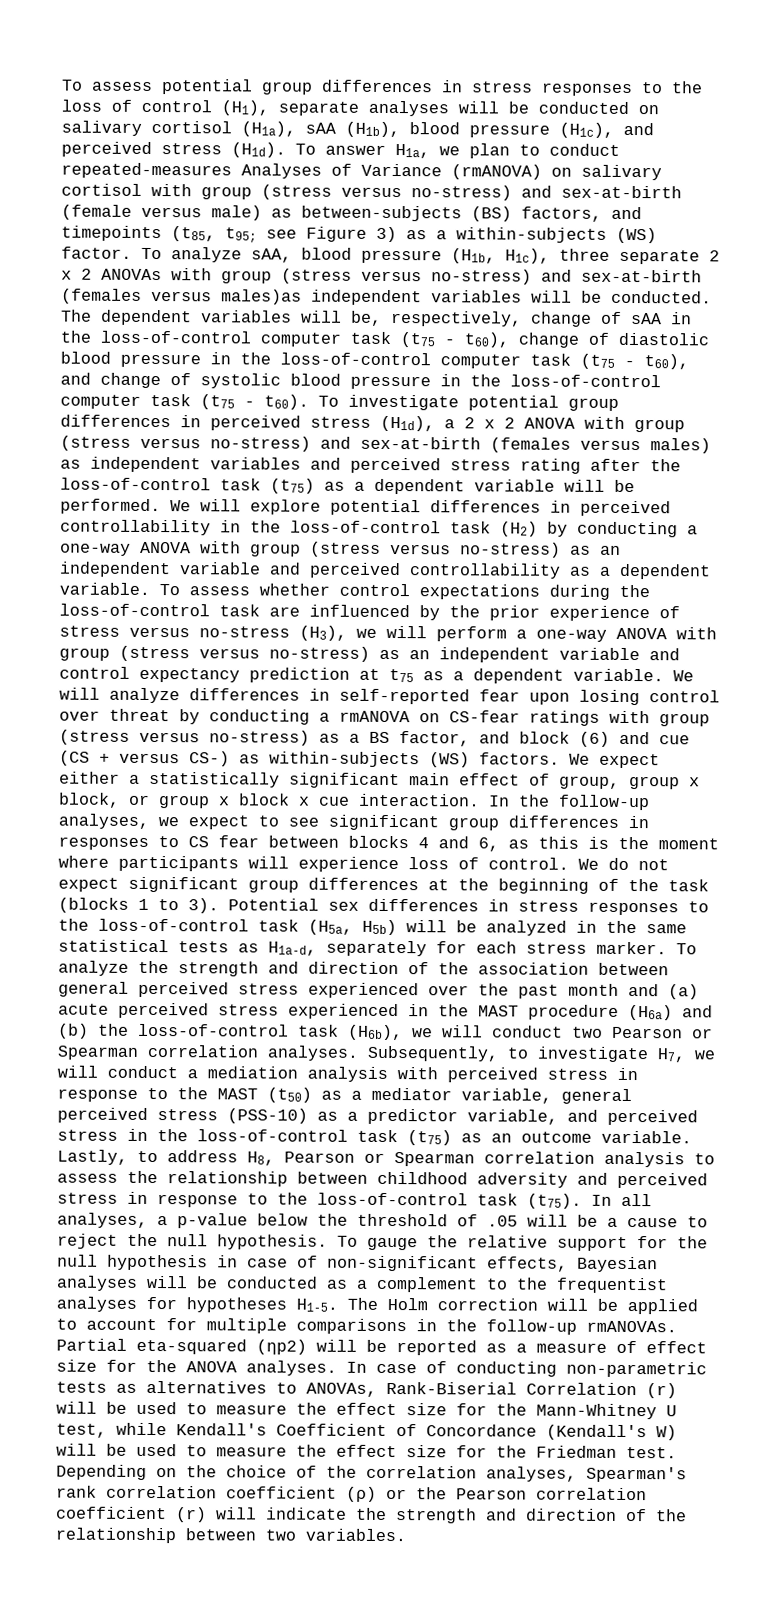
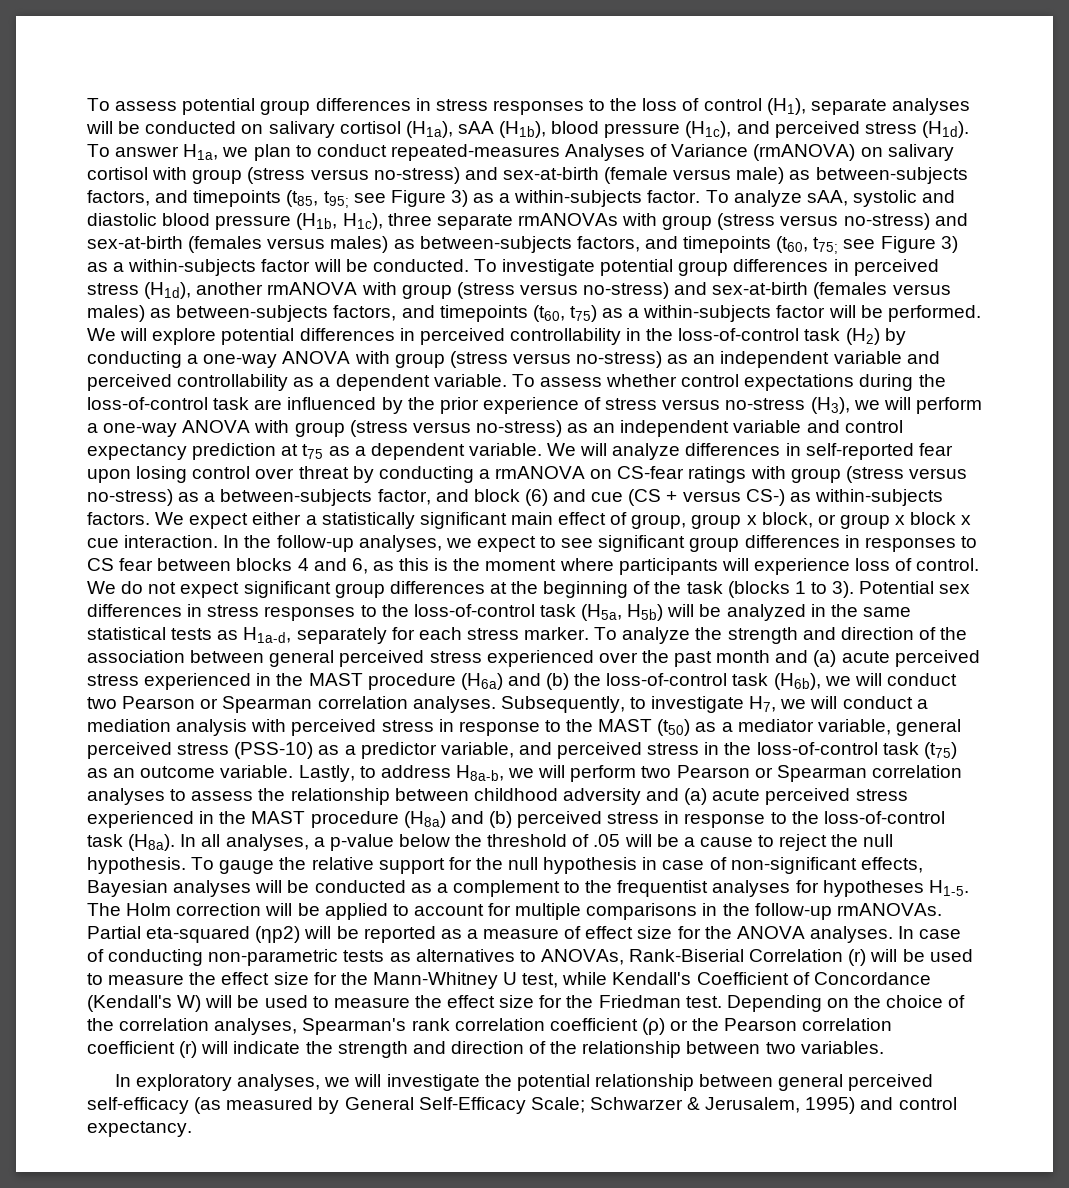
- To answer H1a, we plan to conduct repeated-measures Analyses of Variance (rmANOVA) on salivary cortisol with group (stress versus no-stress) and sex-at-birth (female versus male) as between-subjects (BS) factors, and timepoints (t85, t95; see Figure 3) as a within-subjects (WS) factor.
+ To answer H1a, we plan to conduct repeated-measures Analyses of Variance (rmANOVA) on salivary cortisol with group (stress versus no-stress) and sex-at-birth (female versus male) as between-subjects factors, and timepoints (t85, t95; see Figure 3) as a within-subjects factor.
- To analyze sAA, blood pressure (H1b, H1c), three separate 2 x 2 ANOVAs with group (stress versus no-stress) and sex-at-birth (females versus males)as independent variables will be conducted. The dependent variables will be, respectively, change of sAA in the loss-of-control computer task (t75 - t60), change of diastolic blood pressure in the loss-of-control computer task (t75 - t60), and change of systolic blood pressure in the loss-of-control computer task (t75 - t60). To investigate potential group differences in perceived stress (H1d), a 2 x 2 ANOVA with group (stress versus no-stress) and sex-at-birth (females versus males) as independent variables and perceived stress rating after the loss-of-control task (t75) as a dependent variable will be performed.
+ To analyze sAA, systolic and diastolic blood pressure (H1b, H1c), three separate rmANOVAs with group (stress versus no-stress) and sex-at-birth (females versus males) as between-subjects factors, and timepoints (t60, t75; see Figure 3) as a within-subjects factor will be conducted. To investigate potential group differences in perceived stress (H1d), another rmANOVA with group (stress versus no-stress) and sex-at-birth (females versus males) as between-subjects factors, and timepoints (t60, t75) as a within-subjects factor will be performed.
- We will analyze differences in self-reported fear upon losing control over threat by conducting a rmANOVA on CS-fear ratings with group (stress versus no-stress) as a BS factor, and block (6) and cue (CS + versus CS-) as within-subjects (WS) factors.
+ We will analyze differences in self-reported fear upon losing control over threat by conducting a rmANOVA on CS-fear ratings with group (stress versus no-stress) as a between-subjects factor, and block (6) and cue (CS + versus CS-) as within-subjects factors.
- Lastly, to address H8, Pearson or Spearman correlation analysis to assess the relationship between childhood adversity and perceived stress in response to the loss-of-control task (t75).
+ Lastly, to address H8a-b, we will perform two Pearson or Spearman correlation analyses to assess the relationship between childhood adversity and (a) acute perceived stress experienced in the MAST procedure (H8a) and (b) perceived stress in response to the loss-of-control task (H8a).
+ In exploratory analyses, we will investigate the potential relationship between general perceived self-efficacy (as measured by General Self-Efficacy Scale; Schwarzer & Jerusalem, 1995) and control expectancy.

